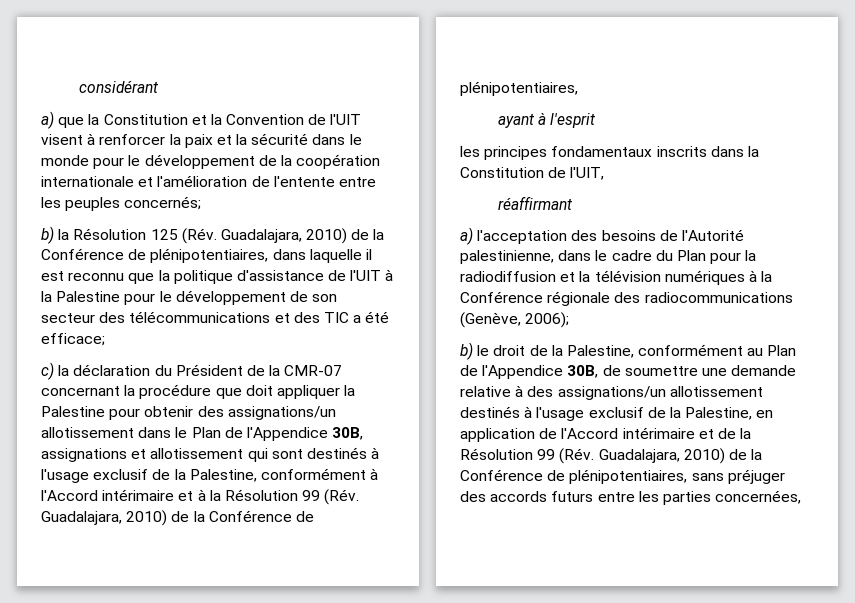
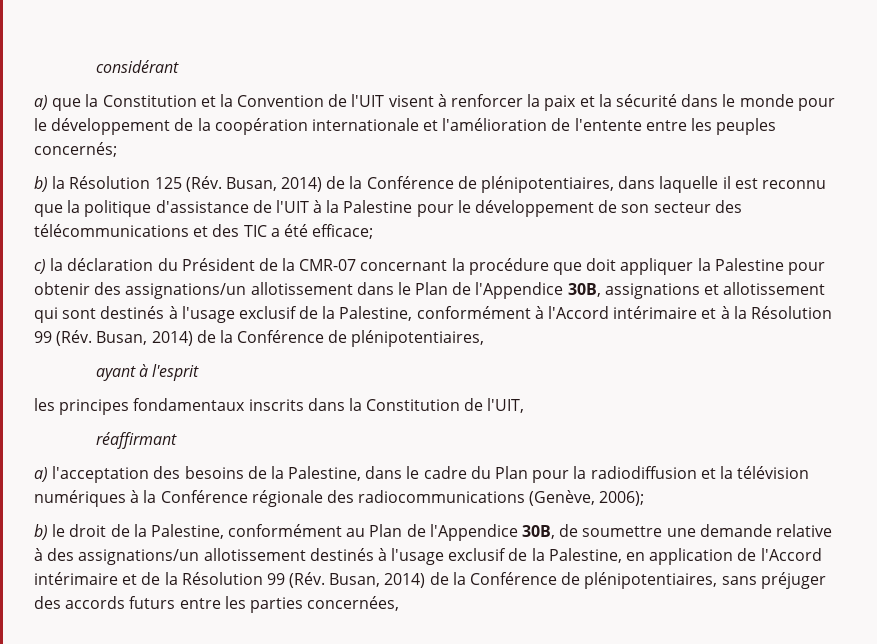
- b) la Résolution 125 (Rév. Guadalajara, 2010) de la Conférence de plénipotentiaires, dans laquelle il est reconnu que la politique d'assistance de l'UIT à la Palestine pour le développement de son secteur des télécommunications et des TIC a été efficace;
+ b) la Résolution 125 (Rév. Busan, 2014) de la Conférence de plénipotentiaires, dans laquelle il est reconnu que la politique d'assistance de l'UIT à la Palestine pour le développement de son secteur des télécommunications et des TIC a été efficace;
- c) la déclaration du Président de la CMR-07 concernant la procédure que doit appliquer la Palestine pour obtenir des assignations/un allotissement dans le Plan de l'Appendice 30B, assignations et allotissement qui sont destinés à l'usage exclusif de la Palestine, conformément à l'Accord intérimaire et à la Résolution 99 (Rév. Guadalajara, 2010) de la Conférence de plénipotentiaires,
+ c) la déclaration du Président de la CMR-07 concernant la procédure que doit appliquer la Palestine pour obtenir des assignations/un allotissement dans le Plan de l'Appendice 30B, assignations et allotissement qui sont destinés à l'usage exclusif de la Palestine, conformément à l'Accord intérimaire et à la Résolution 99 (Rév. Busan, 2014) de la Conférence de plénipotentiaires,
- a) l'acceptation des besoins de l'Autorité palestinienne, dans le cadre du Plan pour la radiodiffusion et la télévision numériques à la Conférence régionale des radiocommunications (Genève, 2006);
+ a) l'acceptation des besoins de la Palestine, dans le cadre du Plan pour la radiodiffusion et la télévision numériques à la Conférence régionale des radiocommunications (Genève, 2006);
- b) le droit de la Palestine, conformément au Plan de l'Appendice 30B, de soumettre une demande relative à des assignations/un allotissement destinés à l'usage exclusif de la Palestine, en application de l'Accord intérimaire et de la Résolution 99 (Rév. Guadalajara, 2010) de la Conférence de plénipotentiaires, sans préjuger des accords futurs entre les parties concernées,
+ b) le droit de la Palestine, conformément au Plan de l'Appendice 30B, de soumettre une demande relative à des assignations/un allotissement destinés à l'usage exclusif de la Palestine, en application de l'Accord intérimaire et de la Résolution 99 (Rév. Busan, 2014) de la Conférence de plénipotentiaires, sans préjuger des accords futurs entre les parties concernées,

